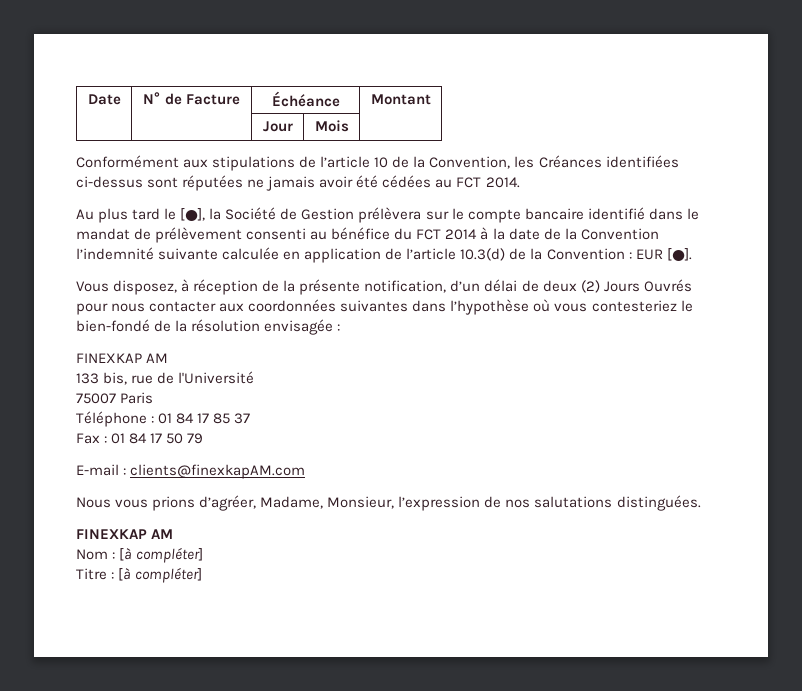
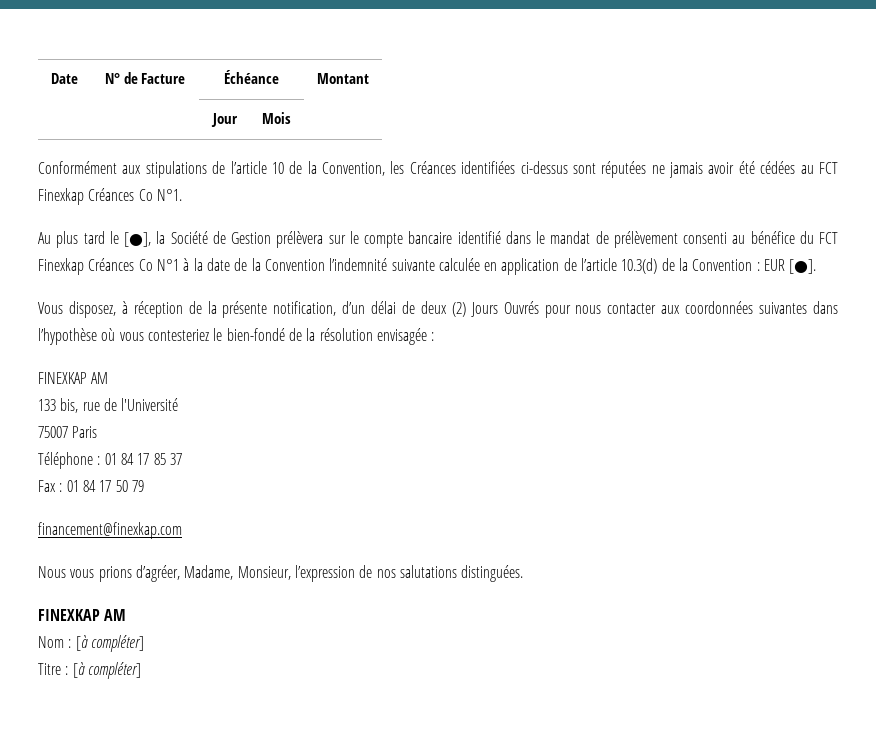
- Conformément aux stipulations de l’article 10 de la Convention, les Créances identifiées ci-dessus sont réputées ne jamais avoir été cédées au FCT 2014.
+ Conformément aux stipulations de l’article 10 de la Convention, les Créances identifiées ci-dessus sont réputées ne jamais avoir été cédées au FCT Finexkap Créances Co N°1.
- Au plus tard le [●], la Société de Gestion prélèvera sur le compte bancaire identifié dans le mandat de prélèvement consenti au bénéfice du FCT 2014 à la date de la Convention l’indemnité suivante calculée en application de l’article 10.3(d) de la Convention : EUR [●].
+ Au plus tard le [●], la Société de Gestion prélèvera sur le compte bancaire identifié dans le mandat de prélèvement consenti au bénéfice du FCT Finexkap Créances Co N°1 à la date de la Convention l’indemnité suivante calculée en application de l’article 10.3(d) de la Convention : EUR [●].
- E-mail : clients@finexkapAM.com
+ financement@finexkap.com

